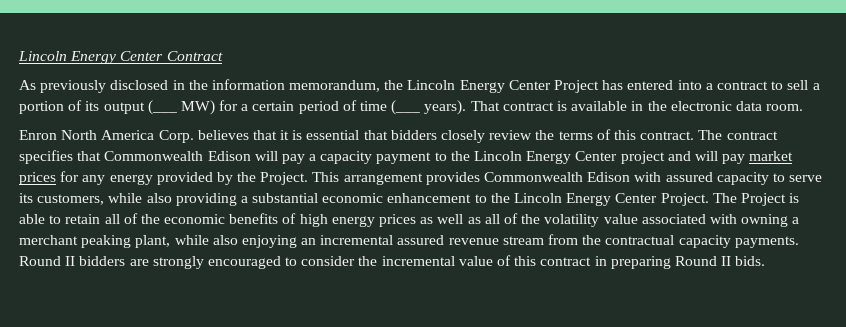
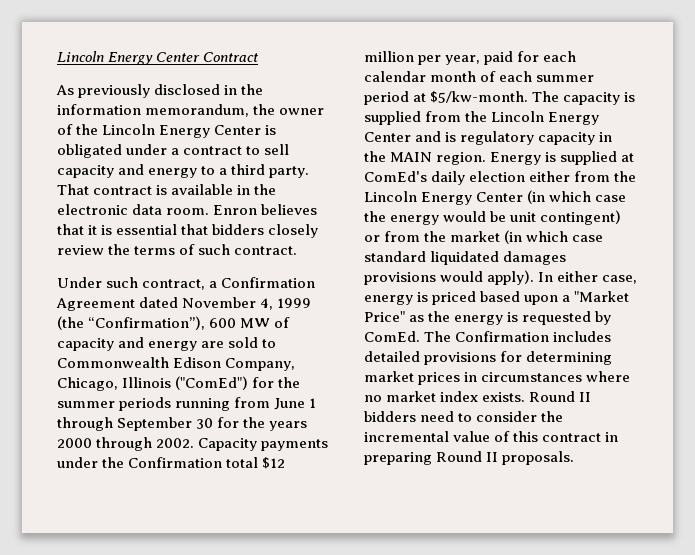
- As previously disclosed in the information memorandum, the Lincoln Energy Center Project has entered into a contract to sell a portion of its output (___ MW) for a certain period of time (___ years).
+ As previously disclosed in the information memorandum, the owner of the Lincoln Energy Center is obligated under a contract to sell capacity and energy to a third party.
- That contract is available in the electronic data room.
- Enron North America Corp. believes that it is essential that bidders closely review the terms of this contract. The contract specifies that Commonwealth Edison will pay a capacity payment to the Lincoln Energy Center project and will pay market prices for any energy provided by the Project. This arrangement provides Commonwealth Edison with assured capacity to serve its customers, while also providing a substantial economic enhancement to the Lincoln Energy Center Project. The Project is able to retain all of the economic benefits of high energy prices as well as all of the volatility value associated with owning a merchant peaking plant, while also enjoying an incremental assured revenue stream from the contractual capacity payments. Round II bidders are strongly encouraged to consider the incremental value of this contract in preparing Round II bids.
+ That contract is available in the electronic data room. Enron believes that it is essential that bidders closely review the terms of such contract.
+ Under such contract, a Confirmation Agreement dated November 4, 1999 (the “Confirmation”), 600 MW of capacity and energy are sold to Commonwealth Edison Company, Chicago, Illinois ("ComEd") for the summer periods running from June 1 through September 30 for the years 2000 through 2002. Capacity payments under the Confirmation total $12 million per year, paid for each calendar month of each summer period at $5/kw-month. The capacity is supplied from the Lincoln Energy Center and is regulatory capacity in the MAIN region. Energy is supplied at ComEd's daily election either from the Lincoln Energy Center (in which case the energy would be unit contingent) or from the market (in which case standard liquidated damages provisions would apply). In either case, energy is priced based upon a "Market Price" as the energy is requested by ComEd. The Confirmation includes detailed provisions for determining market prices in circumstances where no market index exists. Round II bidders need to consider the incremental value of this contract in preparing Round II proposals.

